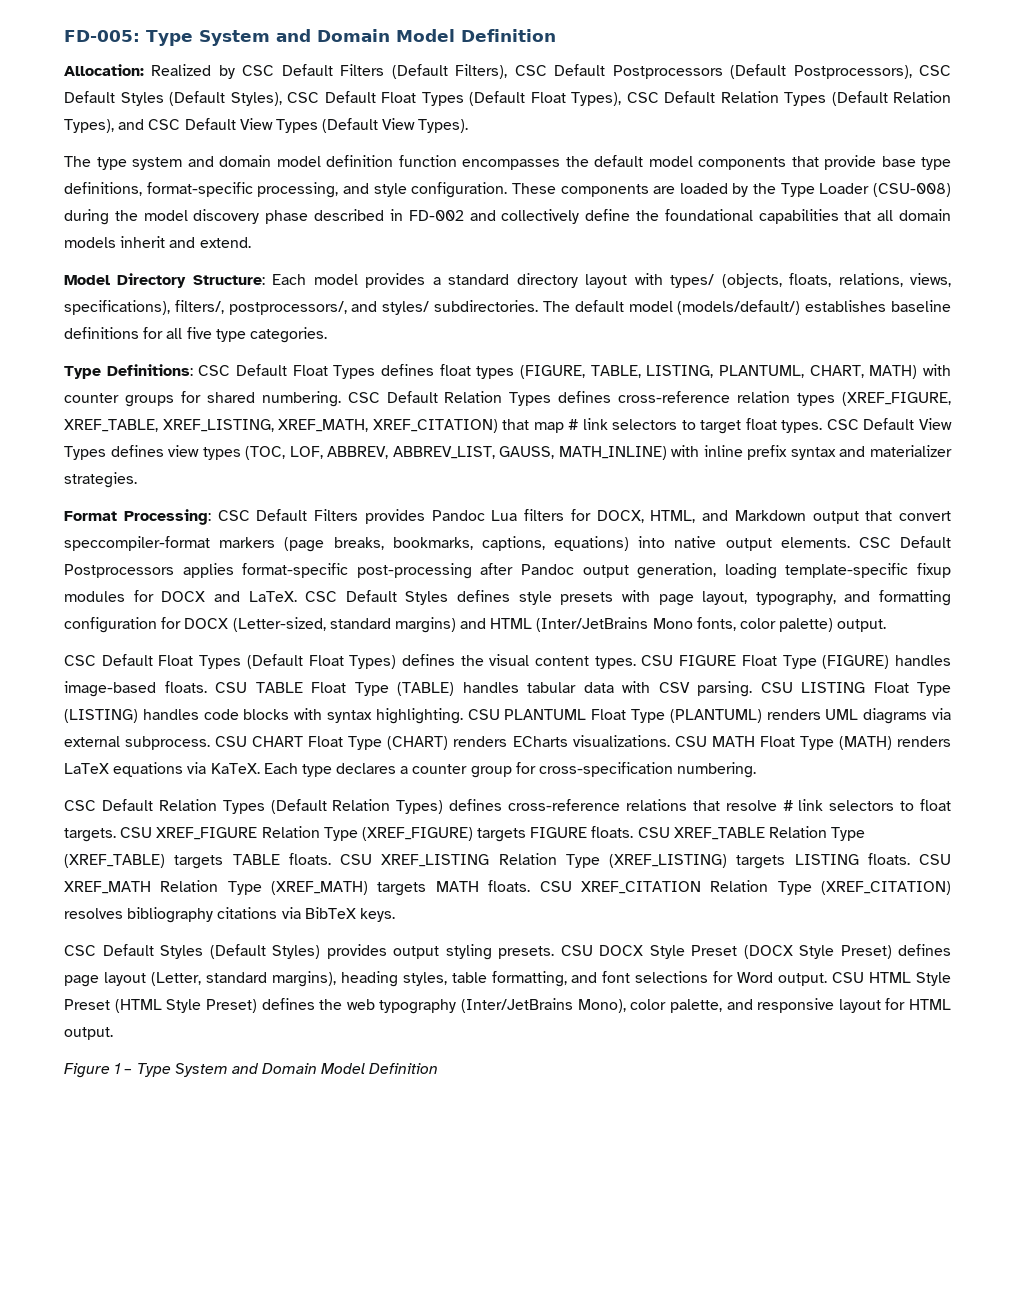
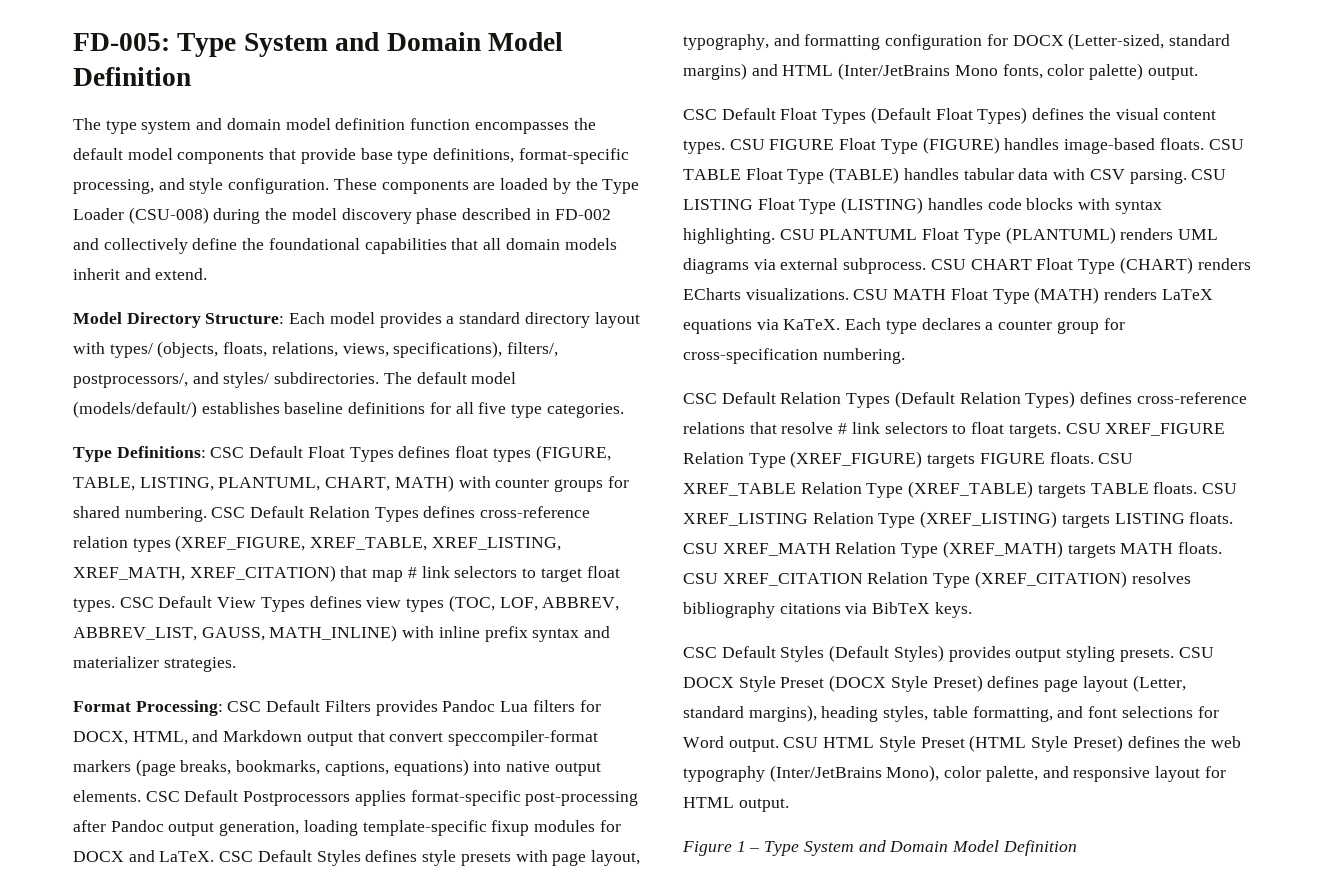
- Allocation: Realized by CSC Default Filters (Default Filters), CSC Default Postprocessors (Default Postprocessors), CSC Default Styles (Default Styles), CSC Default Float Types (Default Float Types), CSC Default Relation Types (Default Relation Types), and CSC Default View Types (Default View Types).

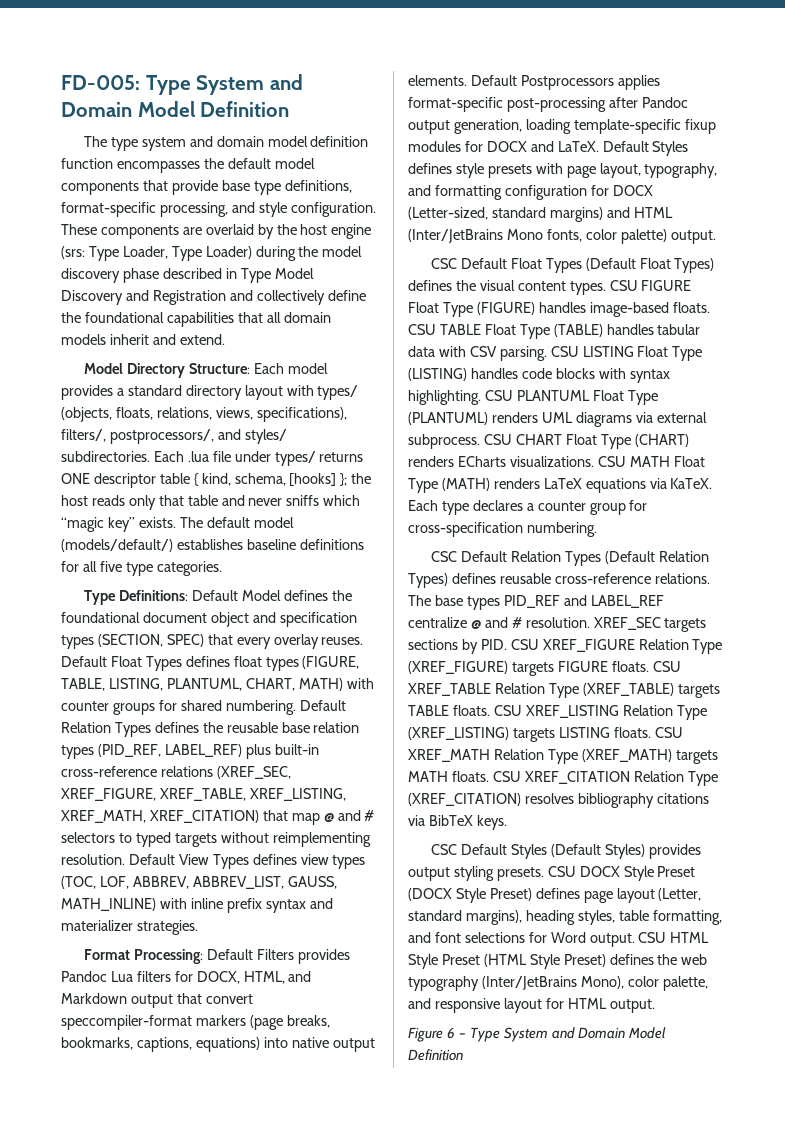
- These components are loaded by the Type Loader (CSU-008) during the model discovery phase described in FD-002 and collectively define the foundational capabilities that all domain models inherit and extend.
+ These components are overlaid by the host engine (srs: Type Loader, Type Loader) during the model discovery phase described in Type Model Discovery and Registration and collectively define the foundational capabilities that all domain models inherit and extend.
+ Each .lua file under types/ returns ONE descriptor table { kind, schema, [hooks] }; the host reads only that table and never sniffs which “magic key” exists.
- Type Definitions: CSC Default Float Types defines float types (FIGURE, TABLE, LISTING, PLANTUML, CHART, MATH) with counter groups for shared numbering.
+ Type Definitions: Default Model defines the foundational document object and specification types (SECTION, SPEC) that every overlay reuses. Default Float Types defines float types (FIGURE, TABLE, LISTING, PLANTUML, CHART, MATH) with counter groups for shared numbering.
- CSC Default Relation Types defines cross-reference relation types (XREF_FIGURE, XREF_TABLE, XREF_LISTING, XREF_MATH, XREF_CITATION) that map # link selectors to target float types. CSC Default View Types defines view types (TOC, LOF, ABBREV, ABBREV_LIST, GAUSS, MATH_INLINE) with inline prefix syntax and materializer strategies.
+ Default Relation Types defines the reusable base relation types (PID_REF, LABEL_REF) plus built-in cross-reference relations (XREF_SEC, XREF_FIGURE, XREF_TABLE, XREF_LISTING, XREF_MATH, XREF_CITATION) that map @ and # selectors to typed targets without reimplementing resolution. Default View Types defines view types (TOC, LOF, ABBREV, ABBREV_LIST, GAUSS, MATH_INLINE) with inline prefix syntax and materializer strategies.
- Format Processing: CSC Default Filters provides Pandoc Lua filters for DOCX, HTML, and Markdown output that convert speccompiler-format markers (page breaks, bookmarks, captions, equations) into native output elements.
+ Format Processing: Default Filters provides Pandoc Lua filters for DOCX, HTML, and Markdown output that convert speccompiler-format markers (page breaks, bookmarks, captions, equations) into native output elements.
- CSC Default Postprocessors applies format-specific post-processing after Pandoc output generation, loading template-specific fixup modules for DOCX and LaTeX.
+ Default Postprocessors applies format-specific post-processing after Pandoc output generation, loading template-specific fixup modules for DOCX and LaTeX.
- CSC Default Styles defines style presets with page layout, typography, and formatting configuration for DOCX (Letter-sized, standard margins) and HTML (Inter/JetBrains Mono fonts, color palette) output.
+ Default Styles defines style presets with page layout, typography, and formatting configuration for DOCX (Letter-sized, standard margins) and HTML (Inter/JetBrains Mono fonts, color palette) output.
- CSC Default Relation Types (Default Relation Types) defines cross-reference relations that resolve # link selectors to float targets. CSU XREF_FIGURE Relation Type (XREF_FIGURE) targets FIGURE floats.
+ CSC Default Relation Types (Default Relation Types) defines reusable cross-reference relations. The base types PID_REF and LABEL_REF centralize @ and # resolution. XREF_SEC targets sections by PID. CSU XREF_FIGURE Relation Type (XREF_FIGURE) targets FIGURE floats.
- Figure 1 – Type System and Domain Model Definition
+ Figure 6 – Type System and Domain Model Definition

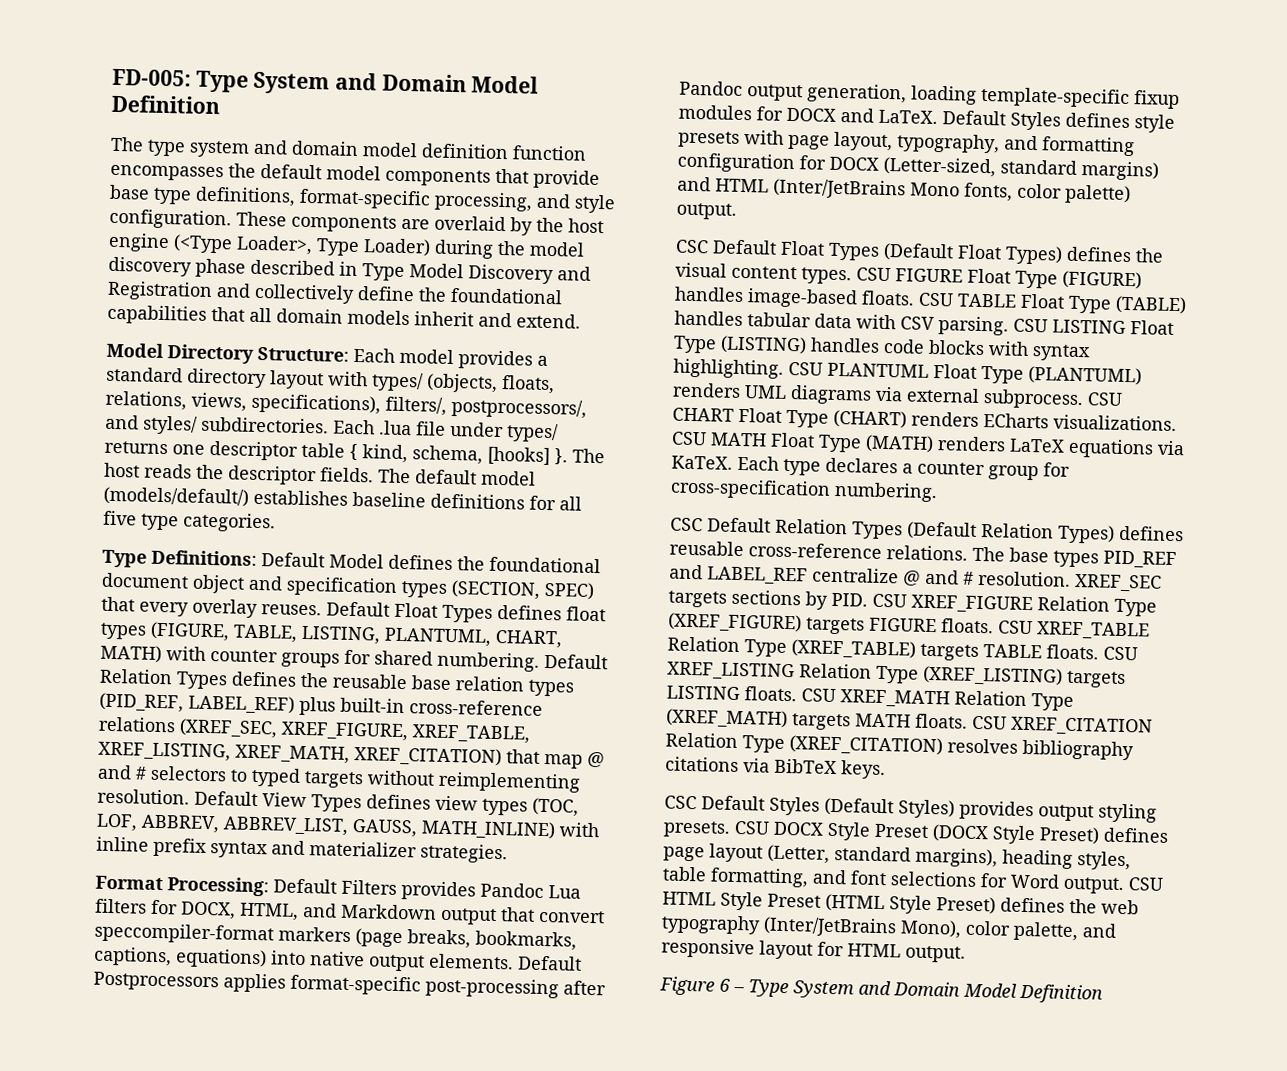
- These components are overlaid by the host engine (srs: Type Loader, Type Loader) during the model discovery phase described in Type Model Discovery and Registration and collectively define the foundational capabilities that all domain models inherit and extend.
+ These components are overlaid by the host engine (<Type Loader>, Type Loader) during the model discovery phase described in Type Model Discovery and Registration and collectively define the foundational capabilities that all domain models inherit and extend.
- Each .lua file under types/ returns ONE descriptor table { kind, schema, [hooks] }; the host reads only that table and never sniffs which “magic key” exists.
+ Each .lua file under types/ returns one descriptor table { kind, schema, [hooks] }. The host reads the descriptor fields.

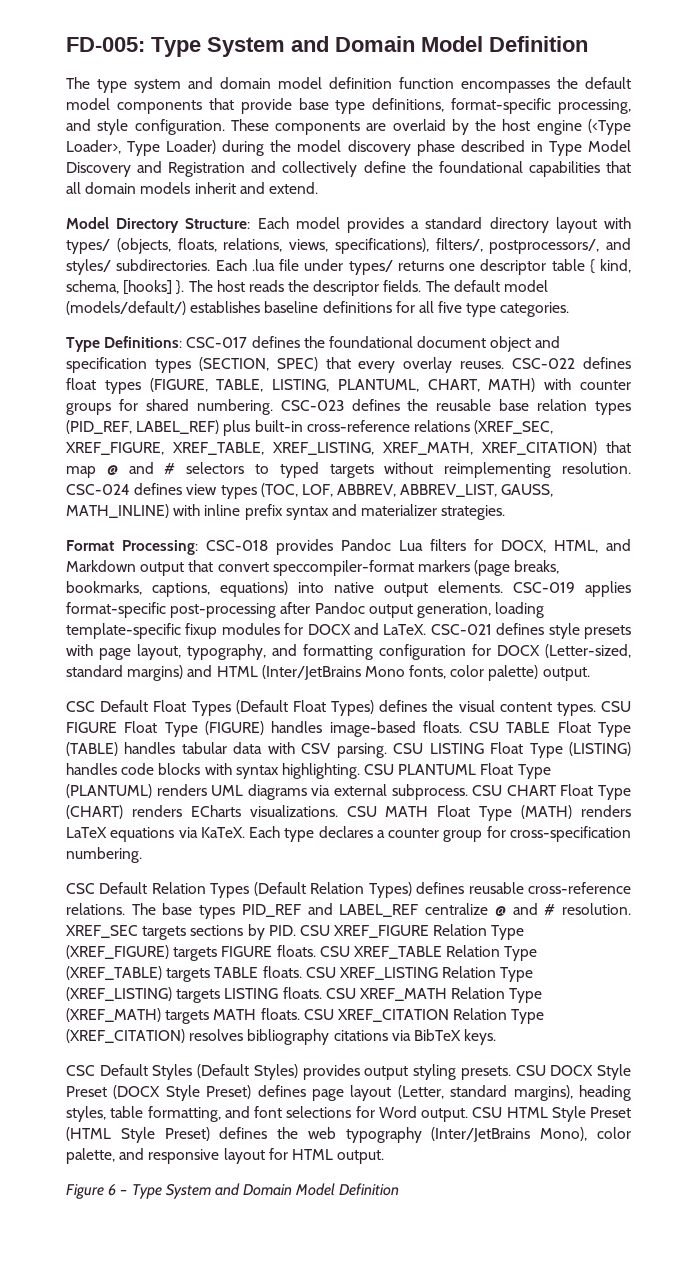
- Type Definitions: Default Model defines the foundational document object and specification types (SECTION, SPEC) that every overlay reuses.
+ Type Definitions: CSC-017 defines the foundational document object and specification types (SECTION, SPEC) that every overlay reuses.
- Default Float Types defines float types (FIGURE, TABLE, LISTING, PLANTUML, CHART, MATH) with counter groups for shared numbering.
+ CSC-022 defines float types (FIGURE, TABLE, LISTING, PLANTUML, CHART, MATH) with counter groups for shared numbering.
- Default Relation Types defines the reusable base relation types (PID_REF, LABEL_REF) plus built-in cross-reference relations (XREF_SEC, XREF_FIGURE, XREF_TABLE, XREF_LISTING, XREF_MATH, XREF_CITATION) that map @ and # selectors to typed targets without reimplementing resolution.
+ CSC-023 defines the reusable base relation types (PID_REF, LABEL_REF) plus built-in cross-reference relations (XREF_SEC, XREF_FIGURE, XREF_TABLE, XREF_LISTING, XREF_MATH, XREF_CITATION) that map @ and # selectors to typed targets without reimplementing resolution.
- Default View Types defines view types (TOC, LOF, ABBREV, ABBREV_LIST, GAUSS, MATH_INLINE) with inline prefix syntax and materializer strategies.
+ CSC-024 defines view types (TOC, LOF, ABBREV, ABBREV_LIST, GAUSS, MATH_INLINE) with inline prefix syntax and materializer strategies.
- Format Processing: Default Filters provides Pandoc Lua filters for DOCX, HTML, and Markdown output that convert speccompiler-format markers (page breaks, bookmarks, captions, equations) into native output elements.
+ Format Processing: CSC-018 provides Pandoc Lua filters for DOCX, HTML, and Markdown output that convert speccompiler-format markers (page breaks, bookmarks, captions, equations) into native output elements.
- Default Postprocessors applies format-specific post-processing after Pandoc output generation, loading template-specific fixup modules for DOCX and LaTeX.
+ CSC-019 applies format-specific post-processing after Pandoc output generation, loading template-specific fixup modules for DOCX and LaTeX.
- Default Styles defines style presets with page layout, typography, and formatting configuration for DOCX (Letter-sized, standard margins) and HTML (Inter/JetBrains Mono fonts, color palette) output.
+ CSC-021 defines style presets with page layout, typography, and formatting configuration for DOCX (Letter-sized, standard margins) and HTML (Inter/JetBrains Mono fonts, color palette) output.

